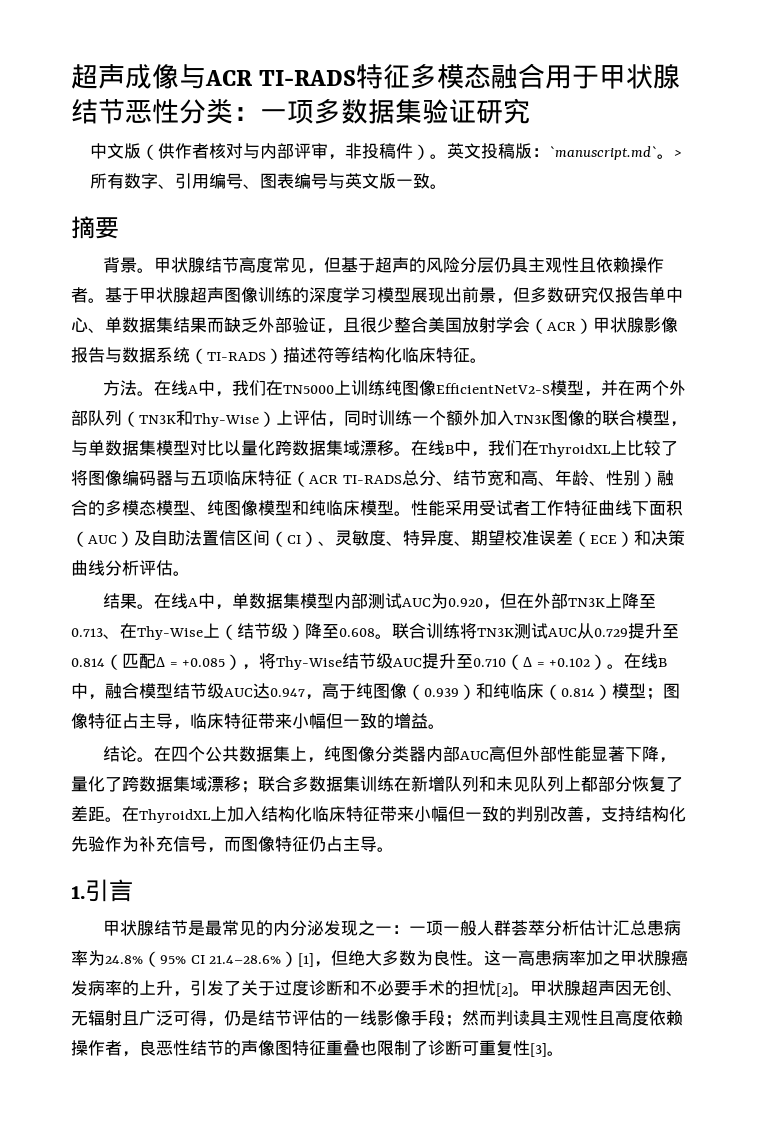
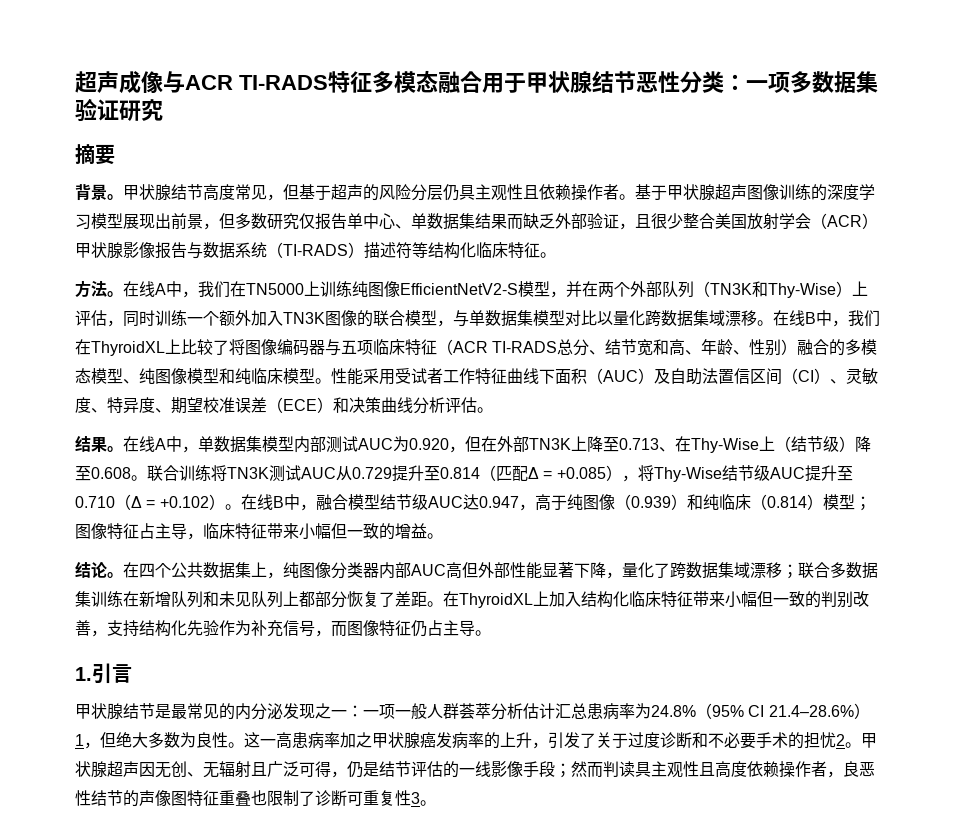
- 中文版（供作者核对与内部评审，非投稿件）。英文投稿版：`manuscript.md`。>所有数字、引用编号、图表编号与英文版一致。
- 甲状腺结节是最常见的内分泌发现之一：一项一般人群荟萃分析估计汇总患病率为24.8%（95% CI 21.4–28.6%）[1]，但绝大多数为良性。
+ 甲状腺结节是最常见的内分泌发现之一：一项一般人群荟萃分析估计汇总患病率为24.8%（95% CI 21.4–28.6%）1，但绝大多数为良性。
- 这一高患病率加之甲状腺癌发病率的上升，引发了关于过度诊断和不必要手术的担忧[2]。
+ 这一高患病率加之甲状腺癌发病率的上升，引发了关于过度诊断和不必要手术的担忧2。
- 甲状腺超声因无创、无辐射且广泛可得，仍是结节评估的一线影像手段；然而判读具主观性且高度依赖操作者，良恶性结节的声像图特征重叠也限制了诊断可重复性[3]。
+ 甲状腺超声因无创、无辐射且广泛可得，仍是结节评估的一线影像手段；然而判读具主观性且高度依赖操作者，良恶性结节的声像图特征重叠也限制了诊断可重复性3。

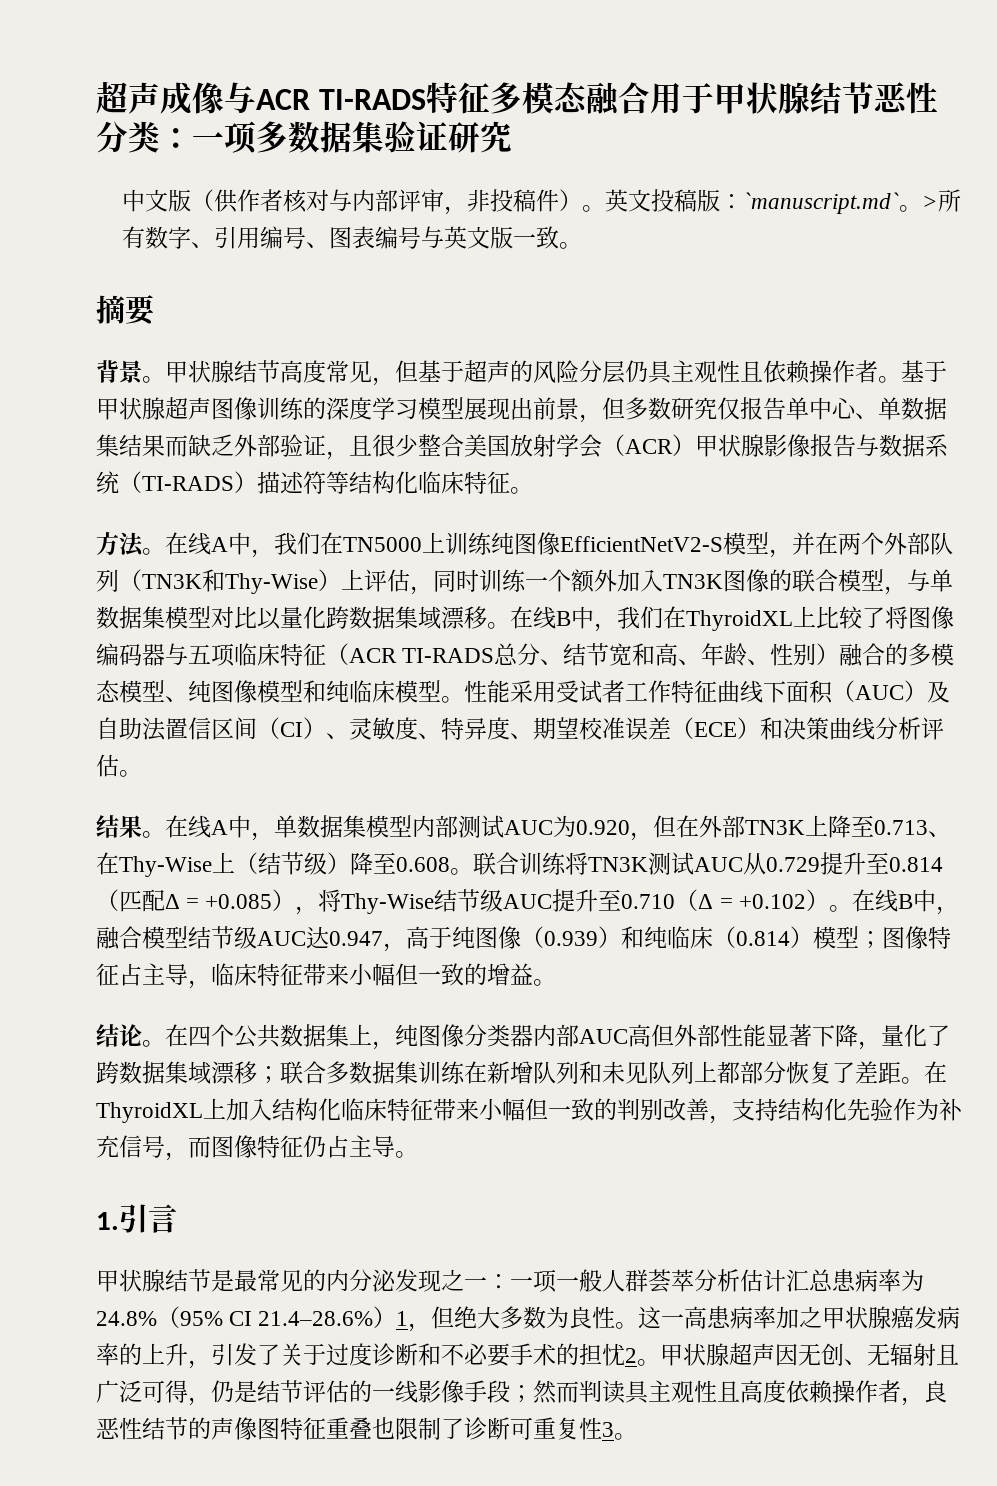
+ 中文版（供作者核对与内部评审，非投稿件）。英文投稿版：`manuscript.md`。>所有数字、引用编号、图表编号与英文版一致。

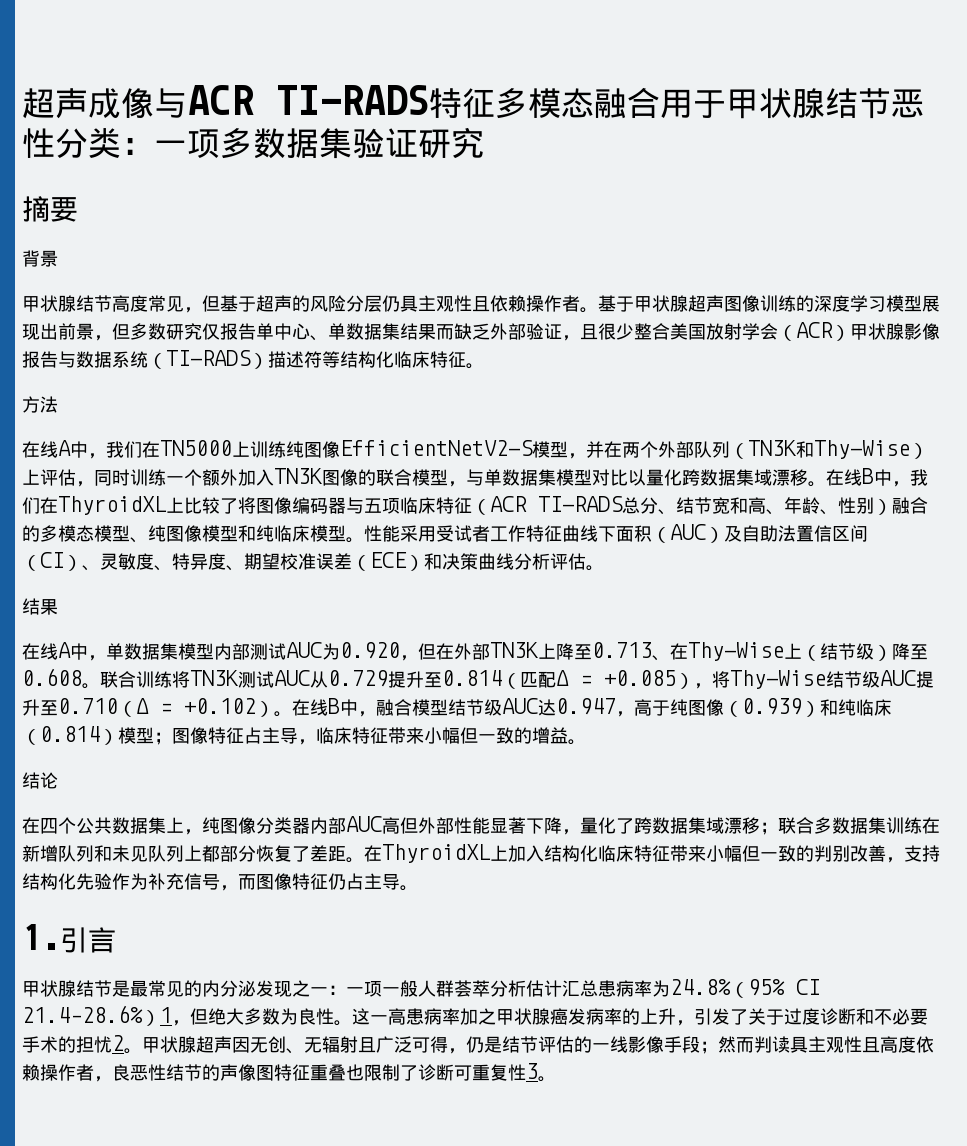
- 中文版（供作者核对与内部评审，非投稿件）。英文投稿版：`manuscript.md`。>所有数字、引用编号、图表编号与英文版一致。
- 背景。甲状腺结节高度常见，但基于超声的风险分层仍具主观性且依赖操作者。
+ 背景
+ 甲状腺结节高度常见，但基于超声的风险分层仍具主观性且依赖操作者。
- 方法。在线A中，我们在TN5000上训练纯图像EfficientNetV2-S模型，并在两个外部队列（TN3K和Thy-Wise）上评估，同时训练一个额外加入TN3K图像的联合模型，与单数据集模型对比以量化跨数据集域漂移。
+ 方法
+ 在线A中，我们在TN5000上训练纯图像EfficientNetV2-S模型，并在两个外部队列（TN3K和Thy-Wise）上评估，同时训练一个额外加入TN3K图像的联合模型，与单数据集模型对比以量化跨数据集域漂移。
  性能采用受试者工作特征曲线下面积（AUC）及自助法置信区间（CI）、灵敏度、特异度、期望校准误差（ECE）和决策曲线分析评估。
- 结果。在线A中，单数据集模型内部测试AUC为0.920，但在外部TN3K上降至0.713、在Thy-Wise上（结节级）降至0.608。
+ 结果
+ 在线A中，单数据集模型内部测试AUC为0.920，但在外部TN3K上降至0.713、在Thy-Wise上（结节级）降至0.608。
- 结论。在四个公共数据集上，纯图像分类器内部AUC高但外部性能显著下降，量化了跨数据集域漂移；联合多数据集训练在新增队列和未见队列上都部分恢复了差距。
+ 结论
+ 在四个公共数据集上，纯图像分类器内部AUC高但外部性能显著下降，量化了跨数据集域漂移；联合多数据集训练在新增队列和未见队列上都部分恢复了差距。

